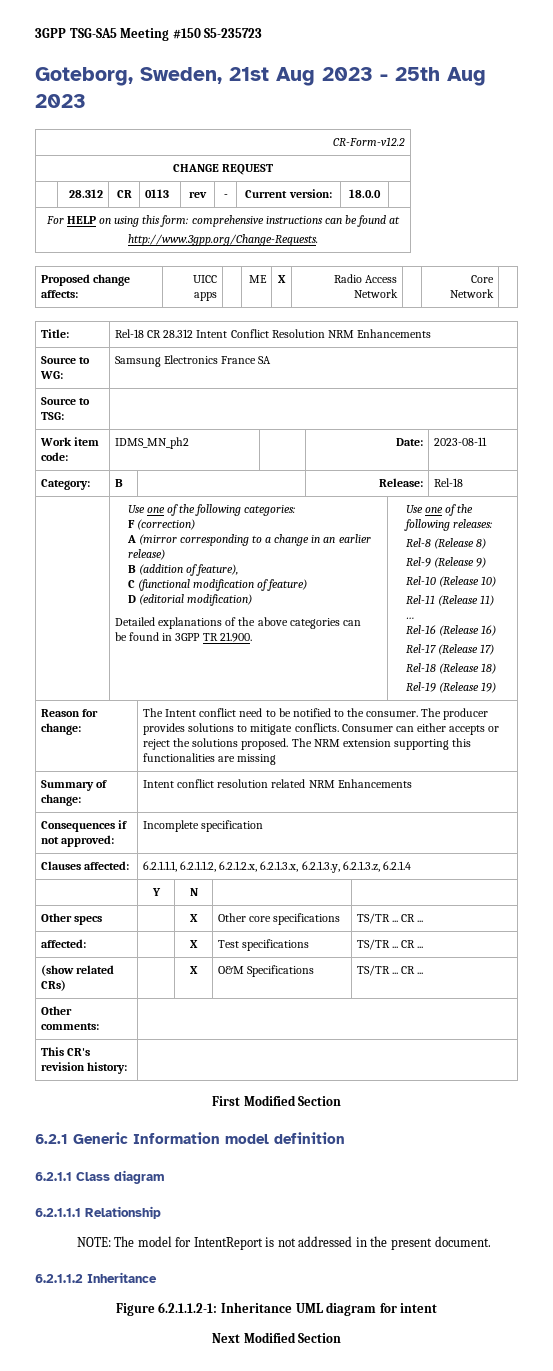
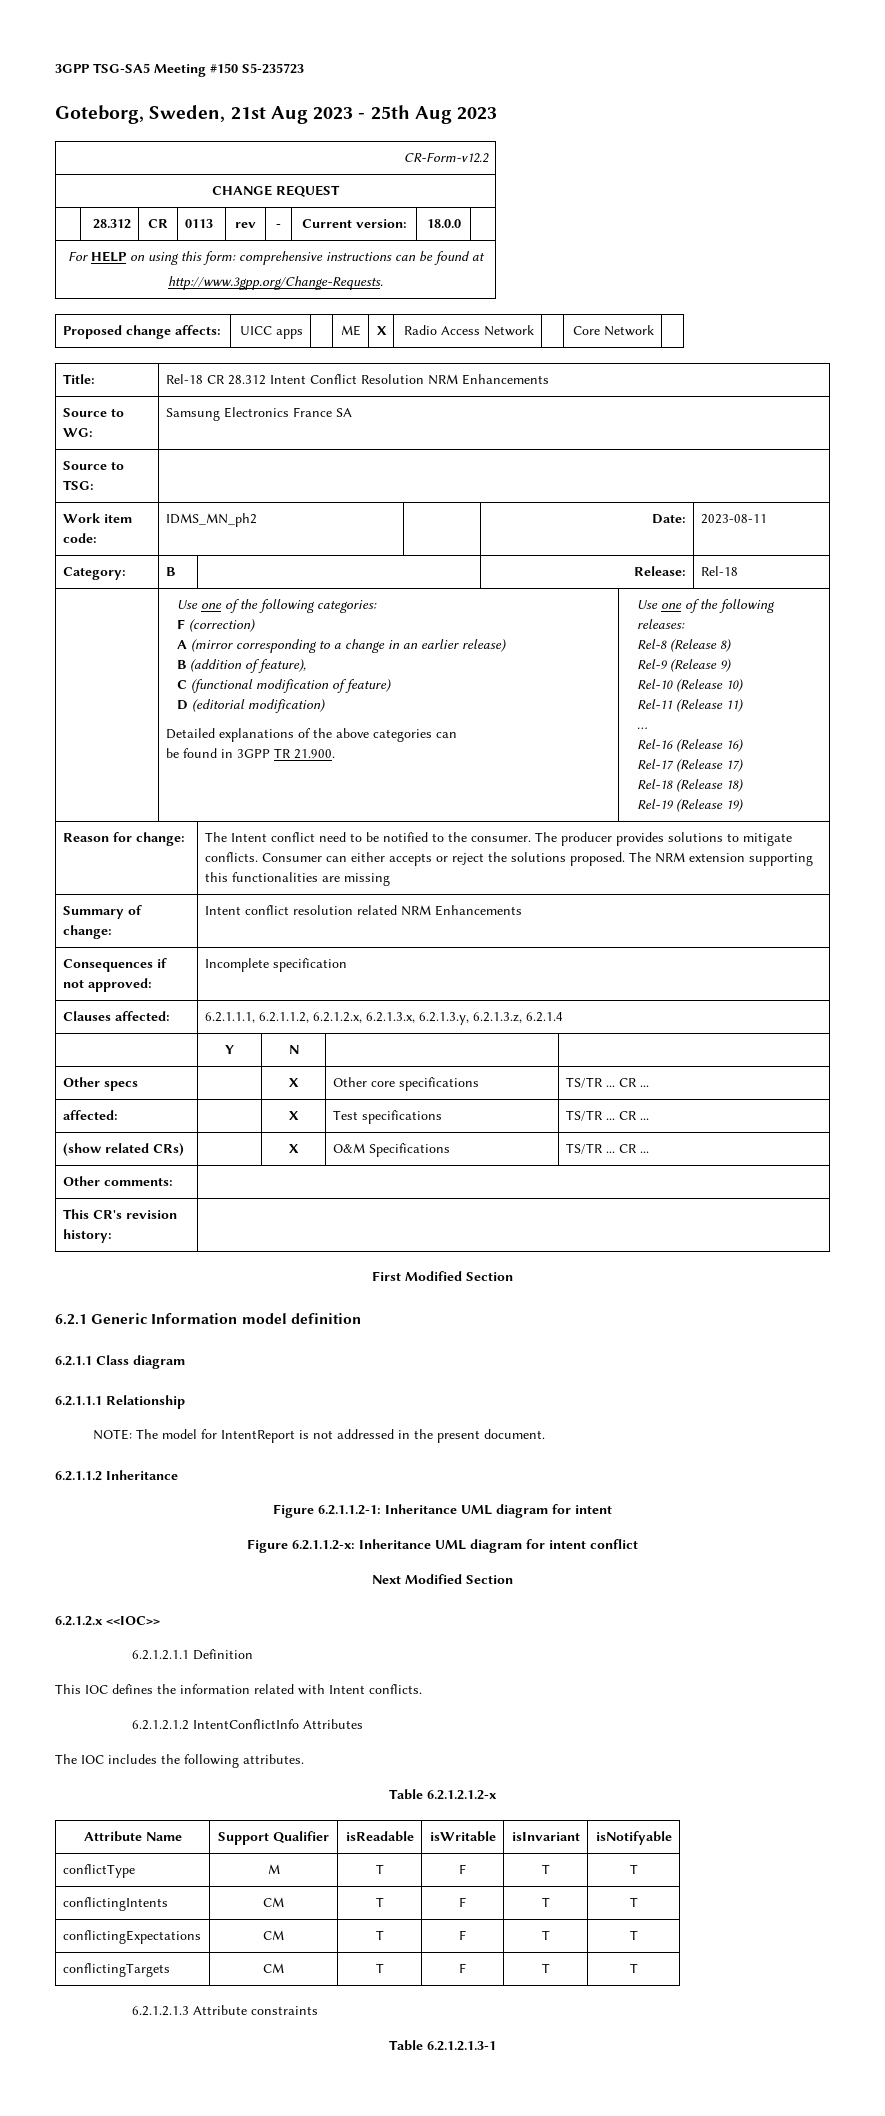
+ Figure 6.2.1.1.2-x: Inheritance UML diagram for intent conflict
  Next Modified Section
+ 6.2.1.2.x <<IOC>>
+ 6.2.1.2.1.1 Definition
+ This IOC defines the information related with Intent conflicts.
+ 6.2.1.2.1.2 IntentConflictInfo Attributes
+ The IOC includes the following attributes.
+ Table 6.2.1.2.1.2-x
+ Attribute Name | Support Qualifier | isReadable | isWritable | isInvariant | isNotifyable
+ conflictType | M | T | F | T | T
+ conflictingIntents | CM | T | F | T | T
+ conflictingExpectations | CM | T | F | T | T
+ conflictingTargets | CM | T | F | T | T
+ 6.2.1.2.1.3 Attribute constraints
+ Table 6.2.1.2.1.3-1

